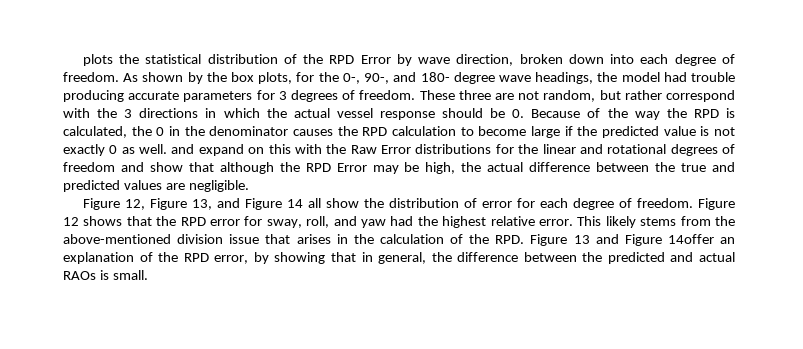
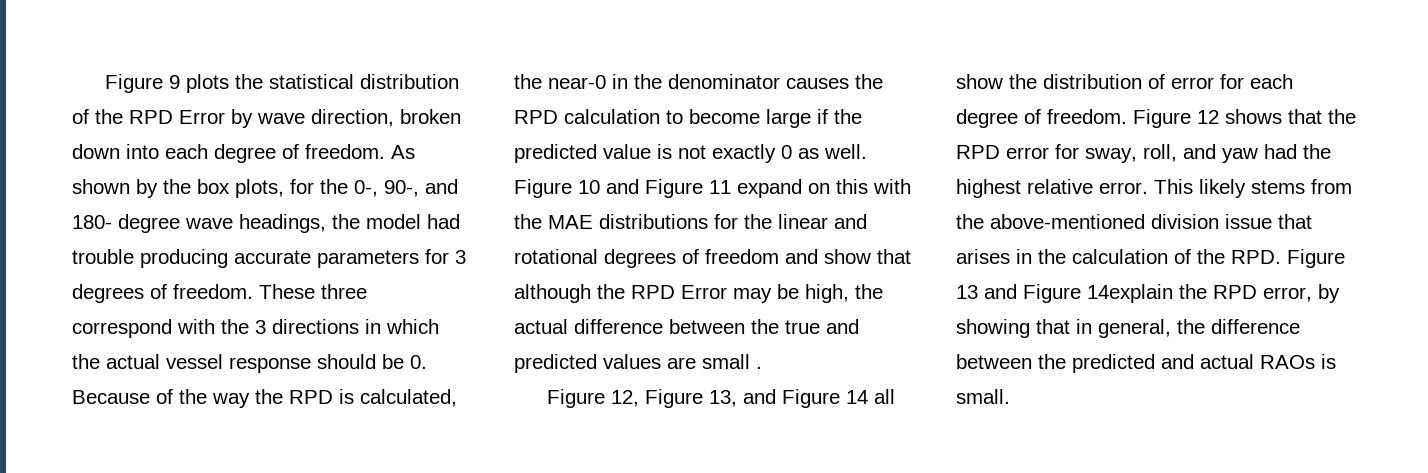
- plots the statistical distribution of the RPD Error by wave direction, broken down into each degree of freedom.
+ Figure 9 plots the statistical distribution of the RPD Error by wave direction, broken down into each degree of freedom.
- These three are not random, but rather correspond with the 3 directions in which the actual vessel response should be 0. Because of the way the RPD is calculated, the 0 in the denominator causes the RPD calculation to become large if the predicted value is not exactly 0 as well. and expand on this with the Raw Error distributions for the linear and rotational degrees of freedom and show that although the RPD Error may be high, the actual difference between the true and predicted values are negligible.
+ These three correspond with the 3 directions in which the actual vessel response should be 0. Because of the way the RPD is calculated, the near-0 in the denominator causes the RPD calculation to become large if the predicted value is not exactly 0 as well. Figure 10 and Figure 11 expand on this with the MAE distributions for the linear and rotational degrees of freedom and show that although the RPD Error may be high, the actual difference between the true and predicted values are small .
- This likely stems from the above-mentioned division issue that arises in the calculation of the RPD. Figure 13 and Figure 14offer an explanation of the RPD error, by showing that in general, the difference between the predicted and actual RAOs is small.
+ This likely stems from the above-mentioned division issue that arises in the calculation of the RPD. Figure 13 and Figure 14explain the RPD error, by showing that in general, the difference between the predicted and actual RAOs is small.

